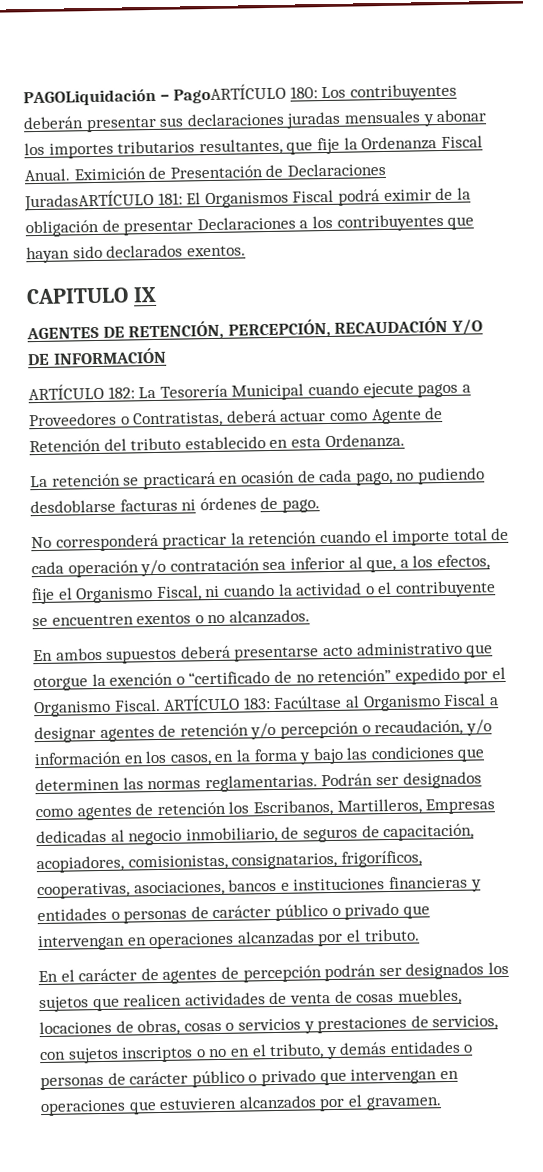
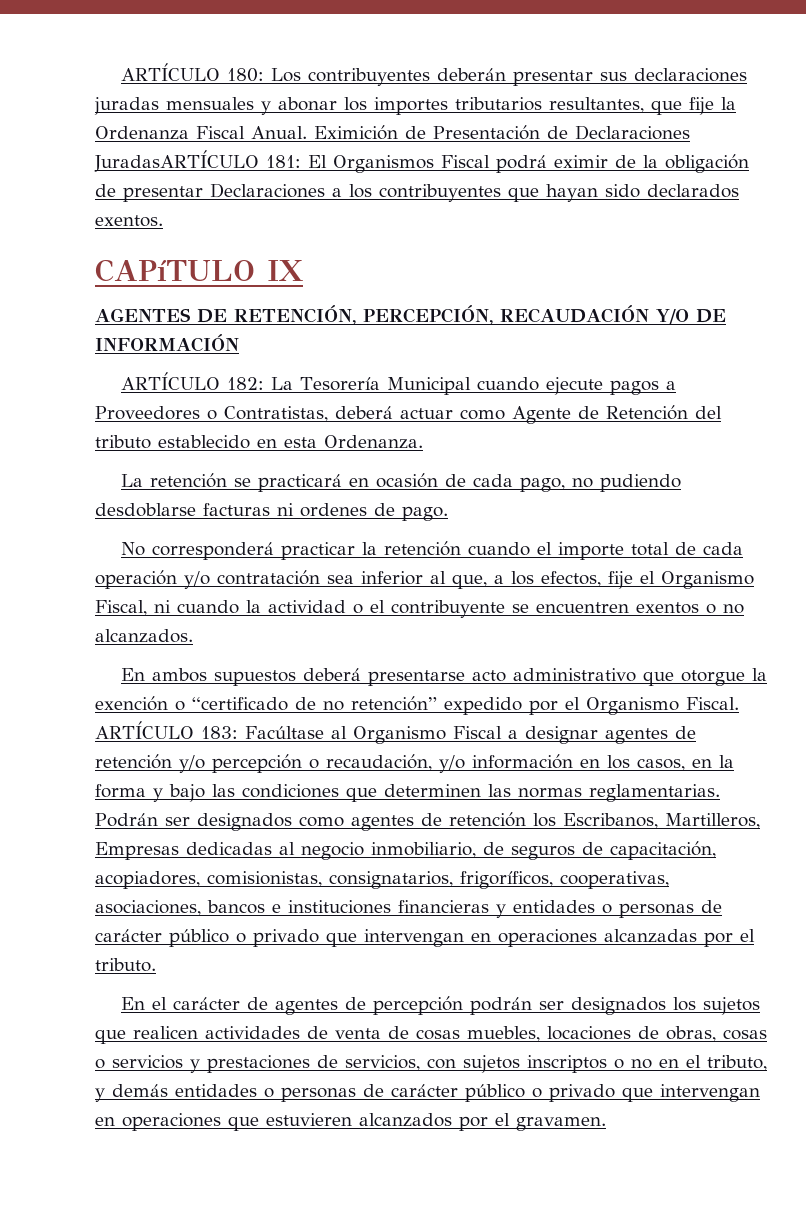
- PAGOLiquidación – PagoARTÍCULO 180: Los contribuyentes deberán presentar sus declaraciones juradas mensuales y abonar los importes tributarios resultantes, que fije la Ordenanza Fiscal Anual.
+ ARTÍCULO 180: Los contribuyentes deberán presentar sus declaraciones juradas mensuales y abonar los importes tributarios resultantes, que fije la Ordenanza Fiscal Anual.
- CAPITULO IX
+ CAPíTULO IX
- La retención se practicará en ocasión de cada pago, no pudiendo desdoblarse facturas ni órdenes de pago.
+ La retención se practicará en ocasión de cada pago, no pudiendo desdoblarse facturas ni ordenes de pago.

